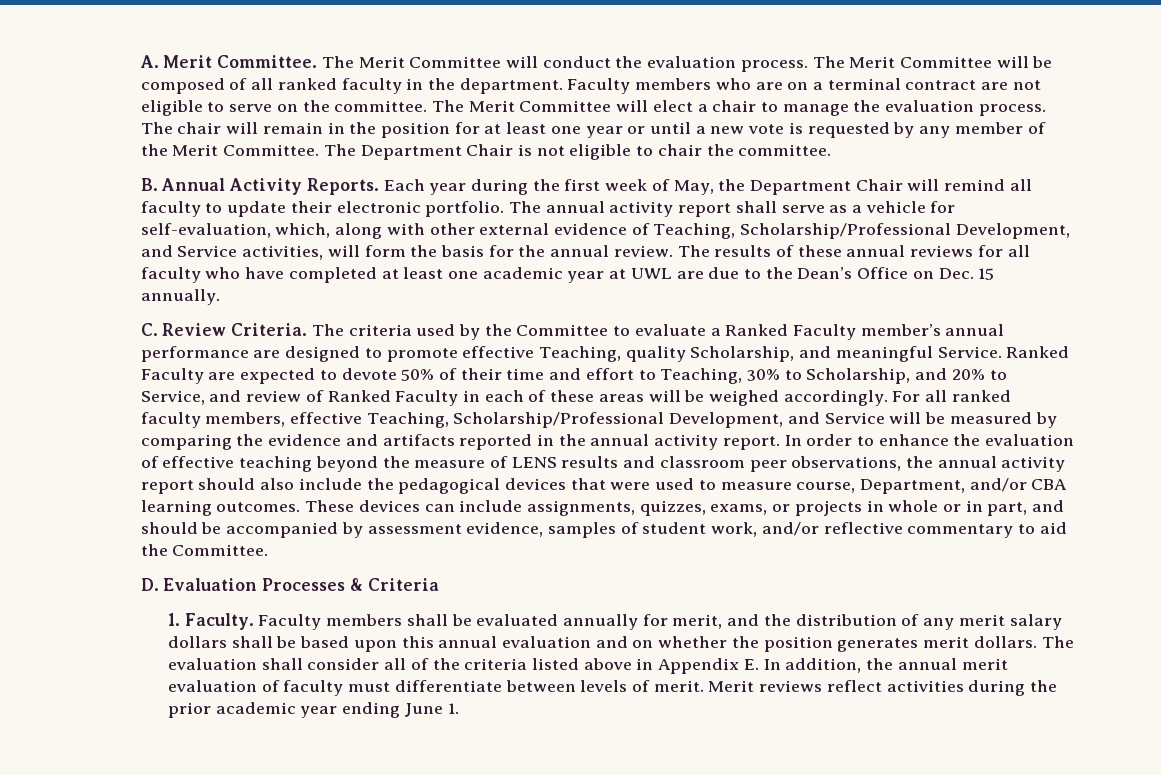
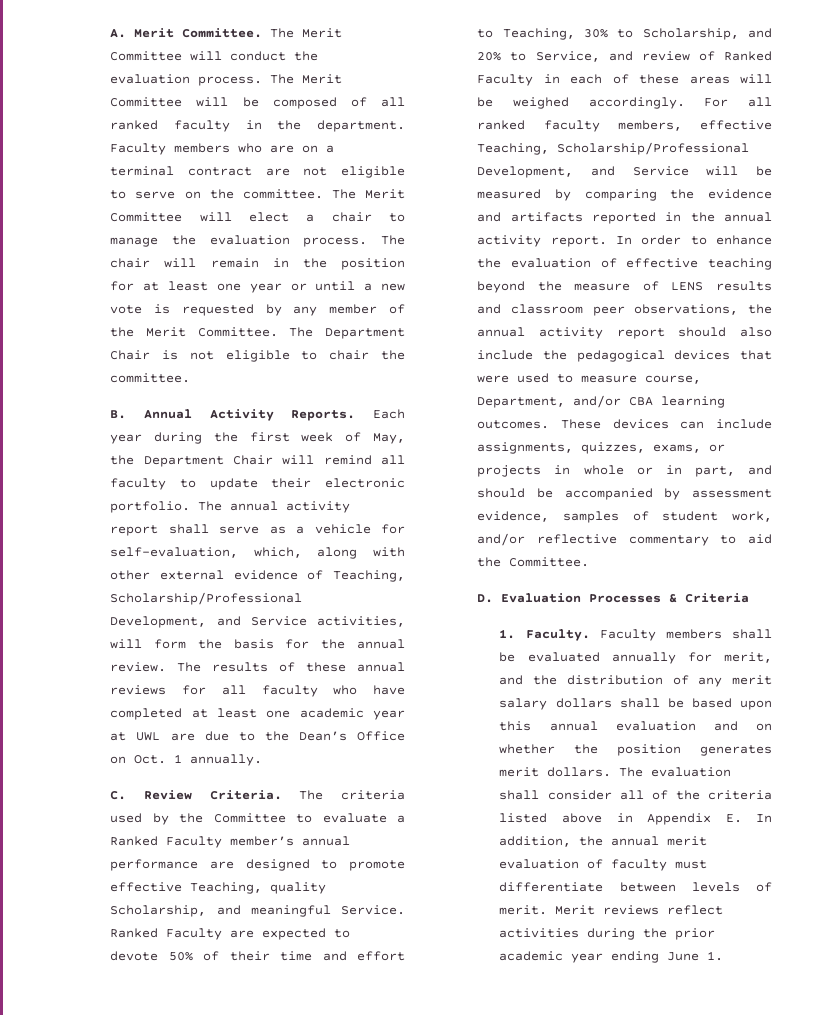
- The results of these annual reviews for all faculty who have completed at least one academic year at UWL are due to the Dean’s Office on Dec. 15 annually.
+ The results of these annual reviews for all faculty who have completed at least one academic year at UWL are due to the Dean’s Office on Oct. 1 annually.

